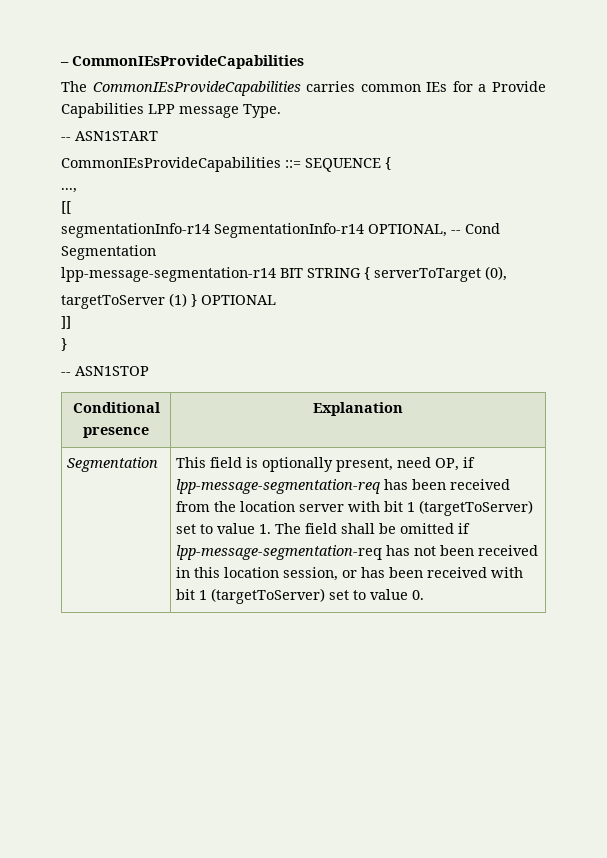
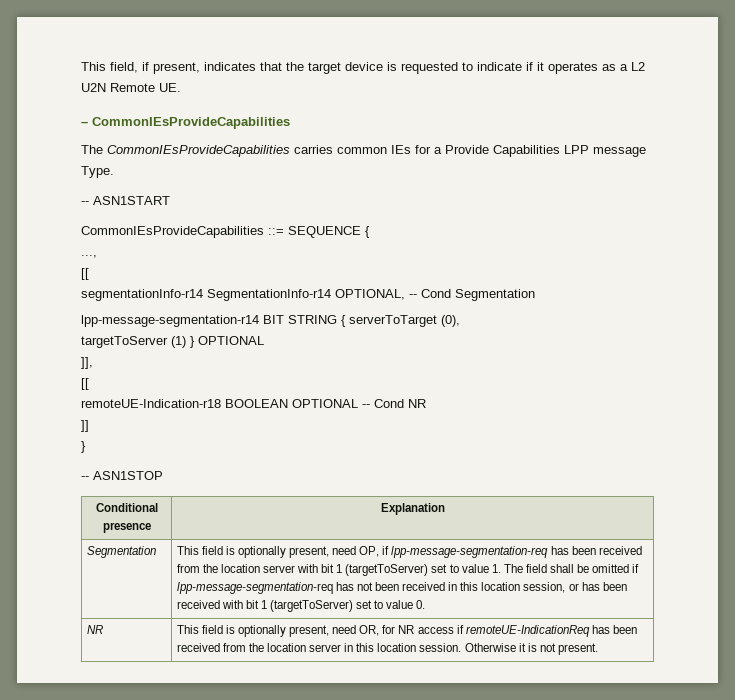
+ This field, if present, indicates that the target device is requested to indicate if it operates as a L2 U2N Remote UE.
+ ]],
+ [[
+ remoteUE-Indication-r18 BOOLEAN OPTIONAL -- Cond NR
+ NR | This field is optionally present, need OR, for NR access if remoteUE-IndicationReq has been received from the location server in this location session. Otherwise it is not present.

